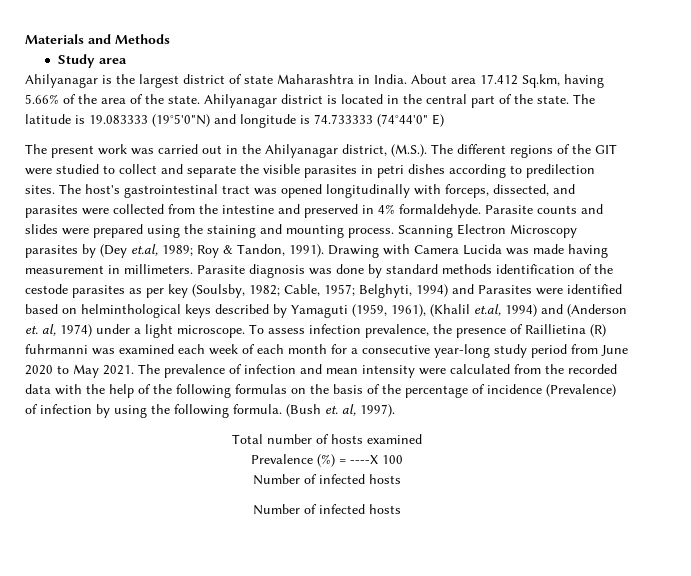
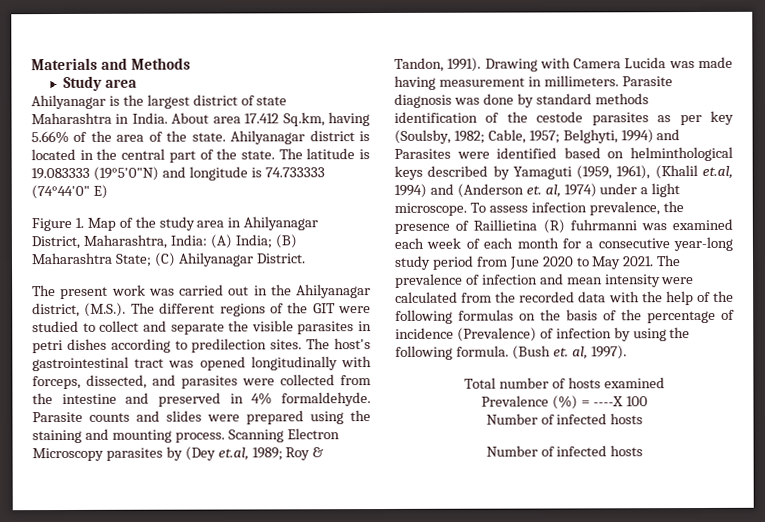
+ Figure 1. Map of the study area in Ahilyanagar District, Maharashtra, India: (A) India; (B) Maharashtra State; (C) Ahilyanagar District.

